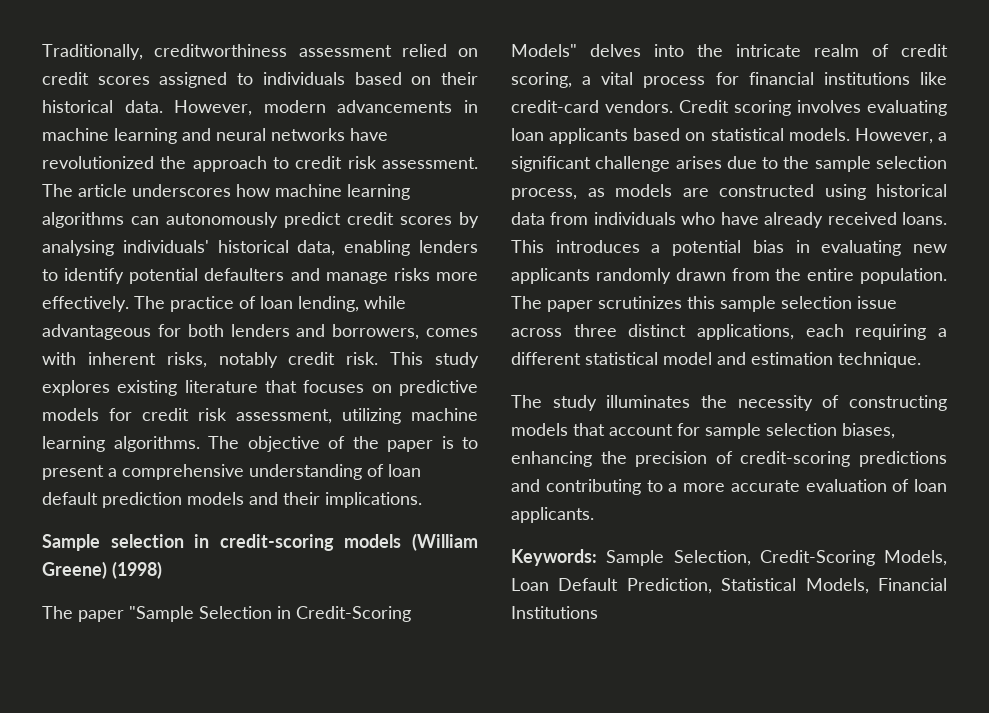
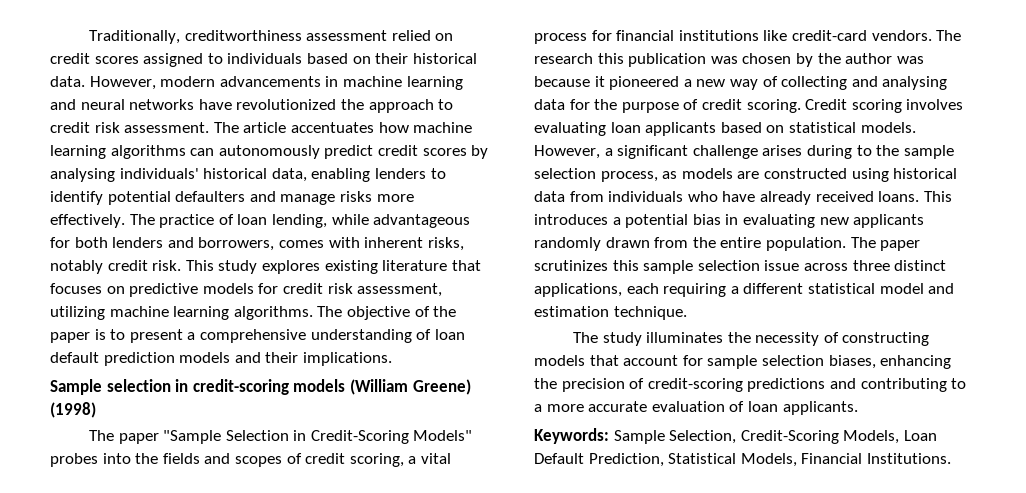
- The article underscores how machine learning algorithms can autonomously predict credit scores by analysing individuals' historical data, enabling lenders to identify potential defaulters and manage risks more effectively.
+ The article accentuates how machine learning algorithms can autonomously predict credit scores by analysing individuals' historical data, enabling lenders to identify potential defaulters and manage risks more effectively.
- The paper "Sample Selection in Credit-Scoring Models" delves into the intricate realm of credit scoring, a vital process for financial institutions like credit-card vendors.
+ The paper "Sample Selection in Credit-Scoring Models" probes into the fields and scopes of credit scoring, a vital process for financial institutions like credit-card vendors.
+ The research this publication was chosen by the author was because it pioneered a new way of collecting and analysing data for the purpose of credit scoring.
- However, a significant challenge arises due to the sample selection process, as models are constructed using historical data from individuals who have already received loans.
+ However, a significant challenge arises during to the sample selection process, as models are constructed using historical data from individuals who have already received loans.
- Keywords: Sample Selection, Credit-Scoring Models, Loan Default Prediction, Statistical Models, Financial Institutions
+ Keywords: Sample Selection, Credit-Scoring Models, Loan Default Prediction, Statistical Models, Financial Institutions.

